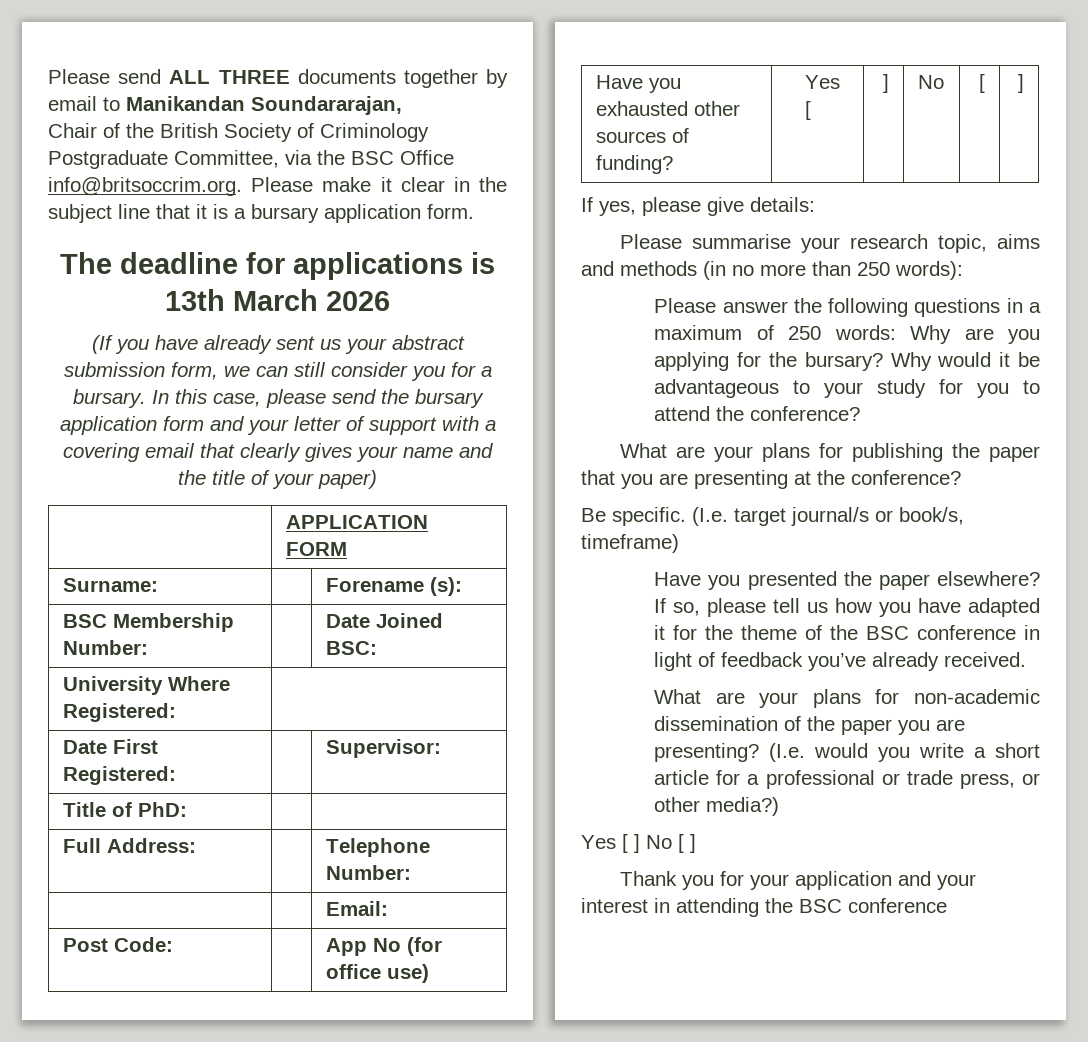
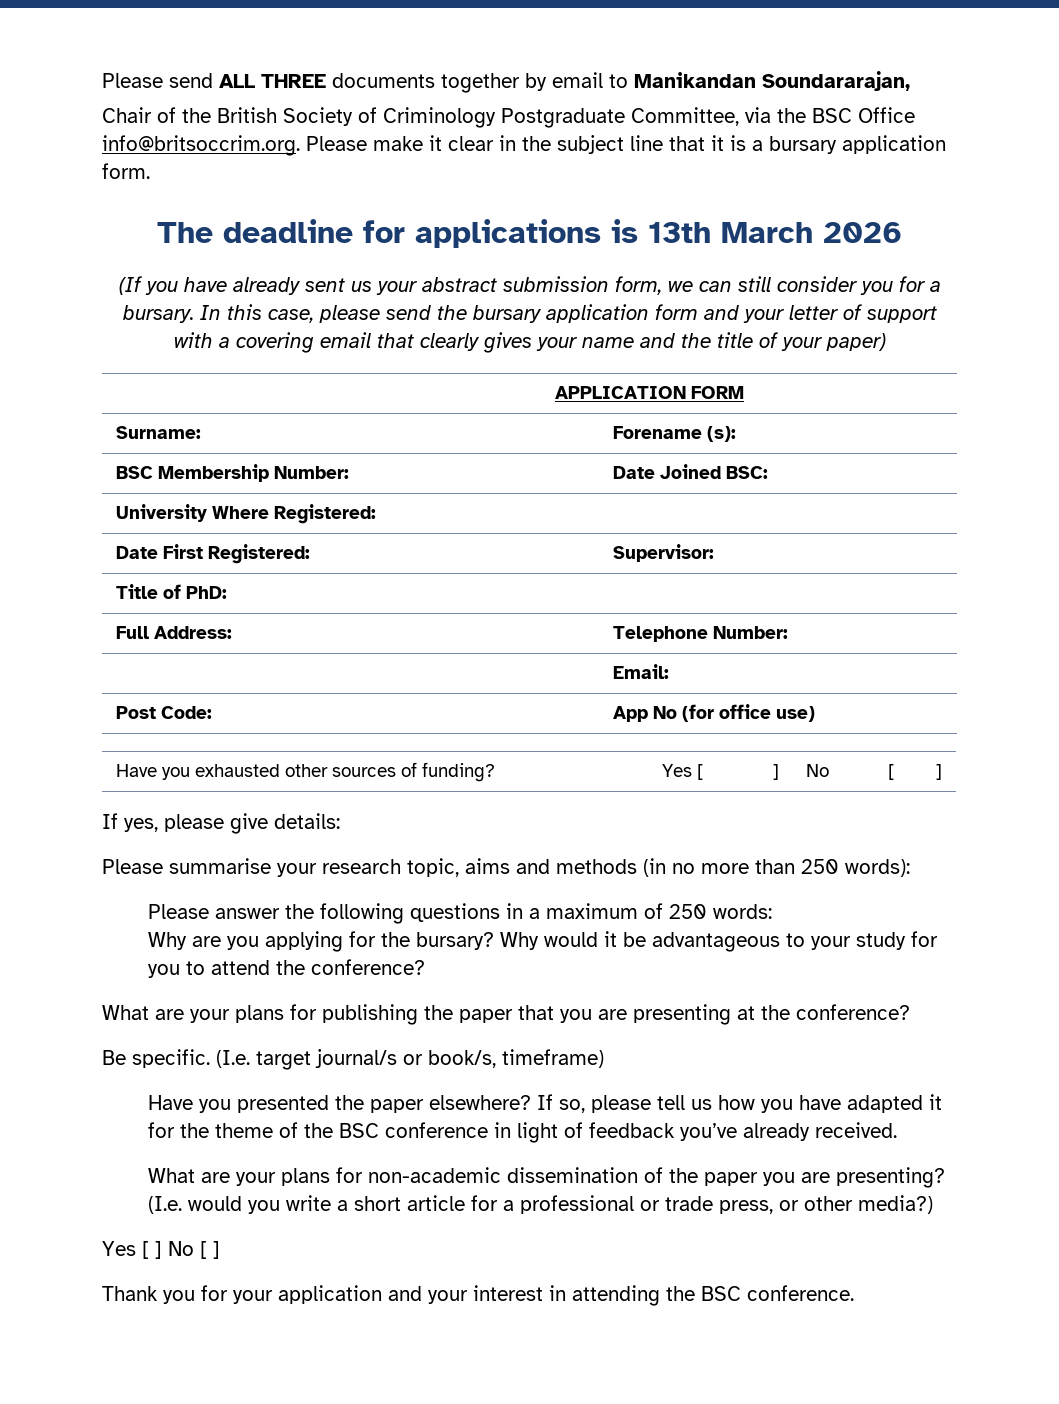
- Please answer the following questions in a maximum of 250 words: Why are you applying for the bursary?
+ Please answer the following questions in a maximum of 250 words:
+ Why are you applying for the bursary?
- Thank you for your application and your interest in attending the BSC conference
+ Thank you for your application and your interest in attending the BSC conference.

